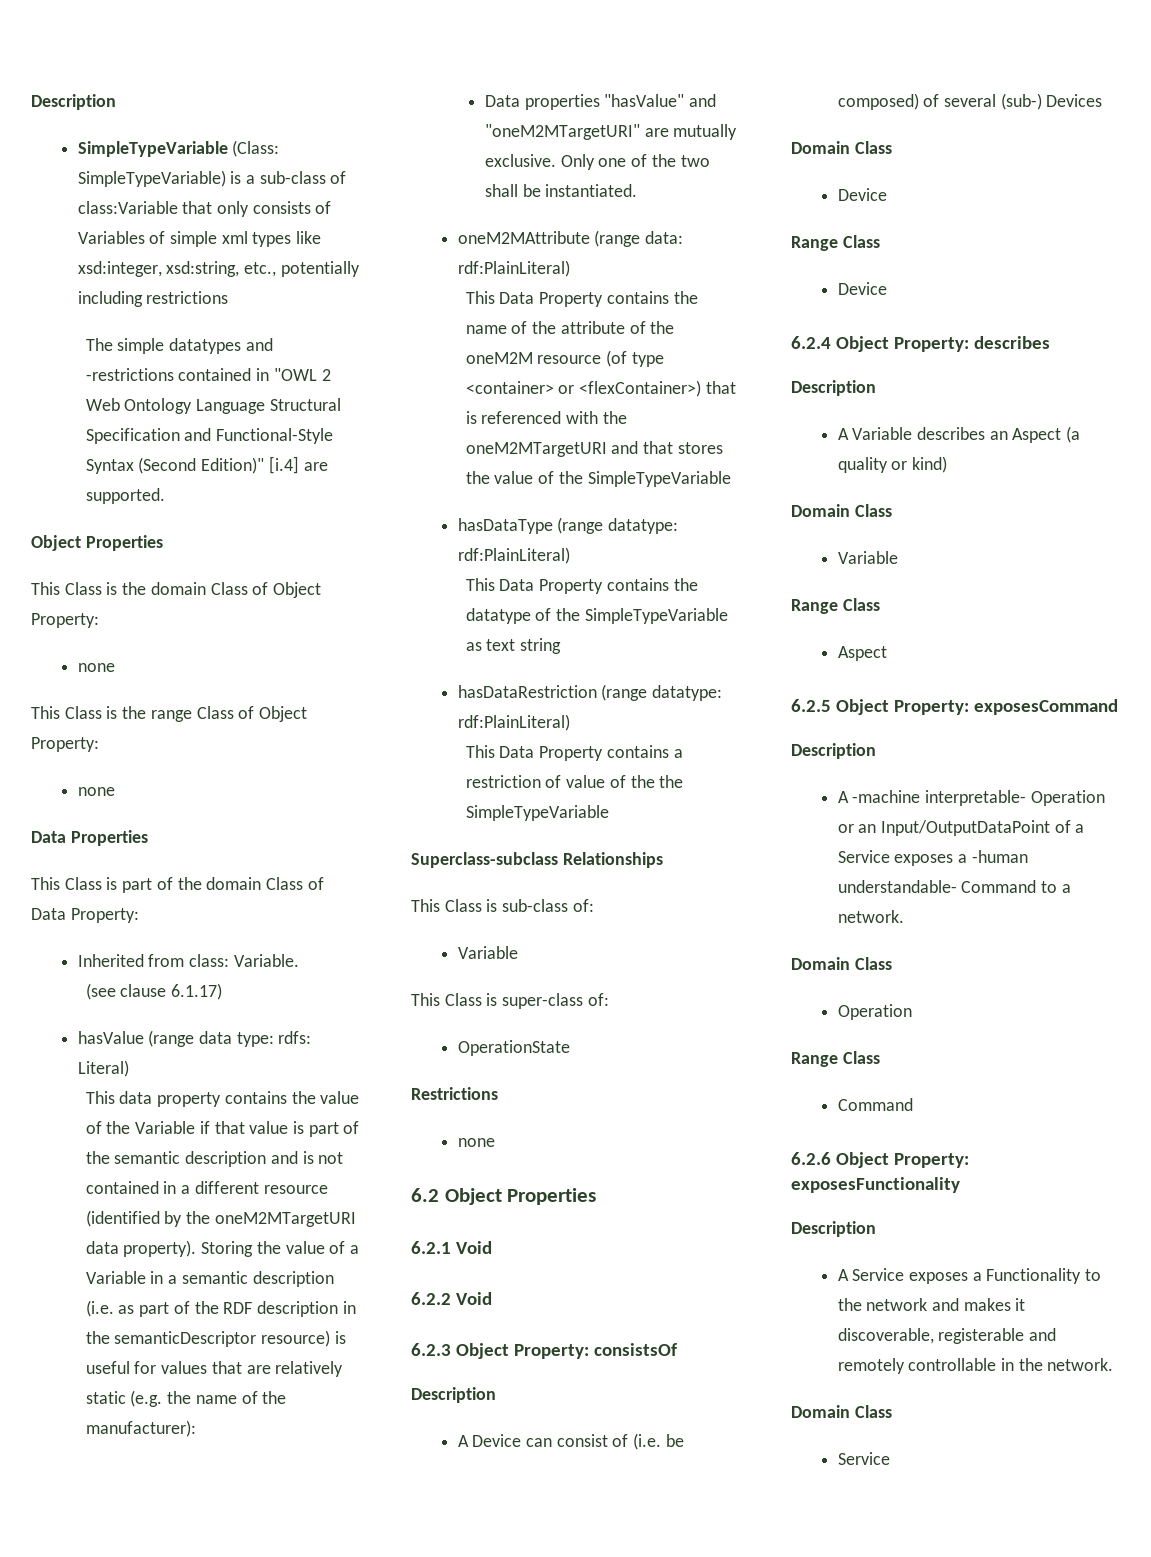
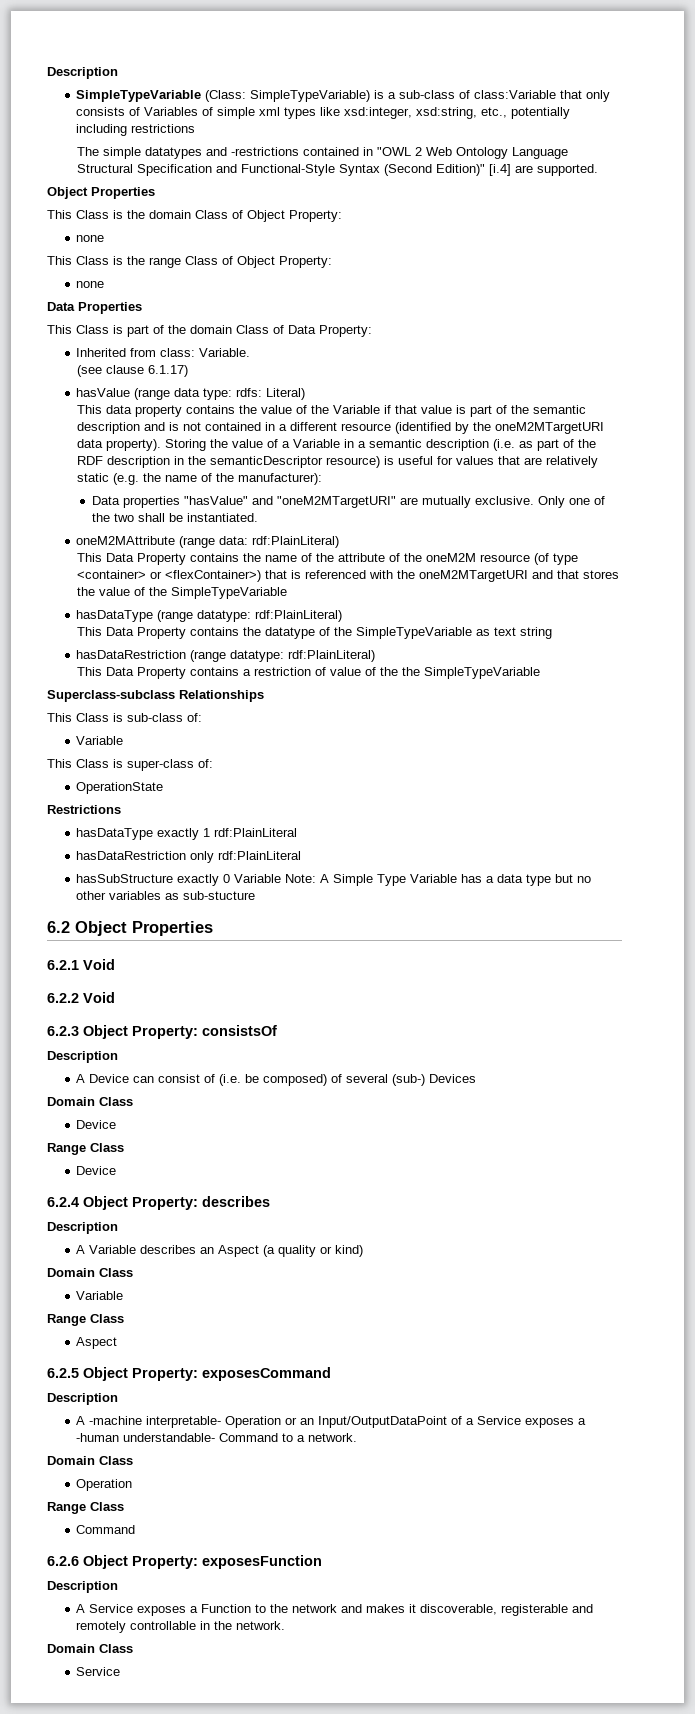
  Restrictions
- none
+ hasDataType exactly 1 rdf:PlainLiteral
+ hasDataRestriction only rdf:PlainLiteral
+ hasSubStructure exactly 0 Variable Note: A Simple Type Variable has a data type but no other variables as sub-stucture
- 6.2.6 Object Property: exposesFunctionality
+ 6.2.6 Object Property: exposesFunction
- A Service exposes a Functionality to the network and makes it discoverable, registerable and remotely controllable in the network.
+ A Service exposes a Function to the network and makes it discoverable, registerable and remotely controllable in the network.

